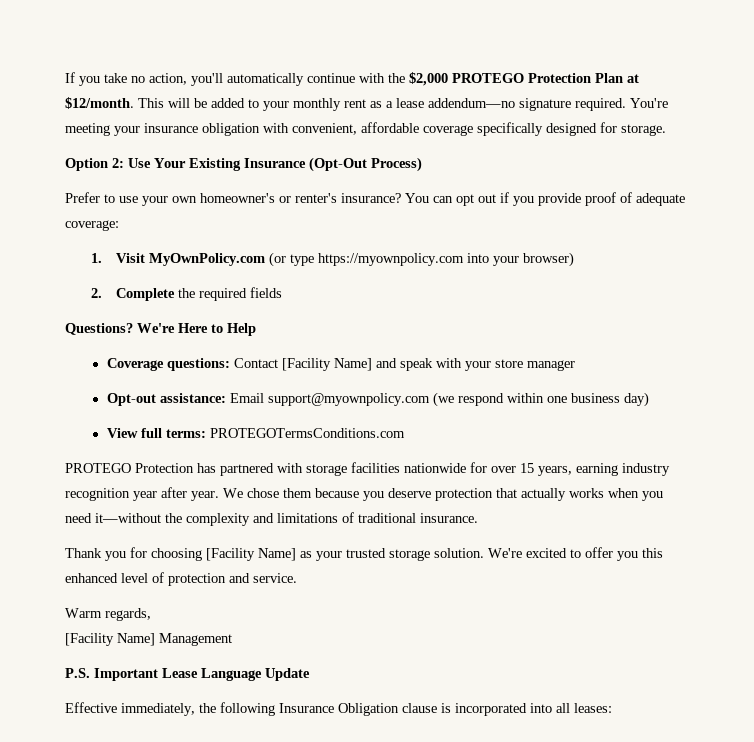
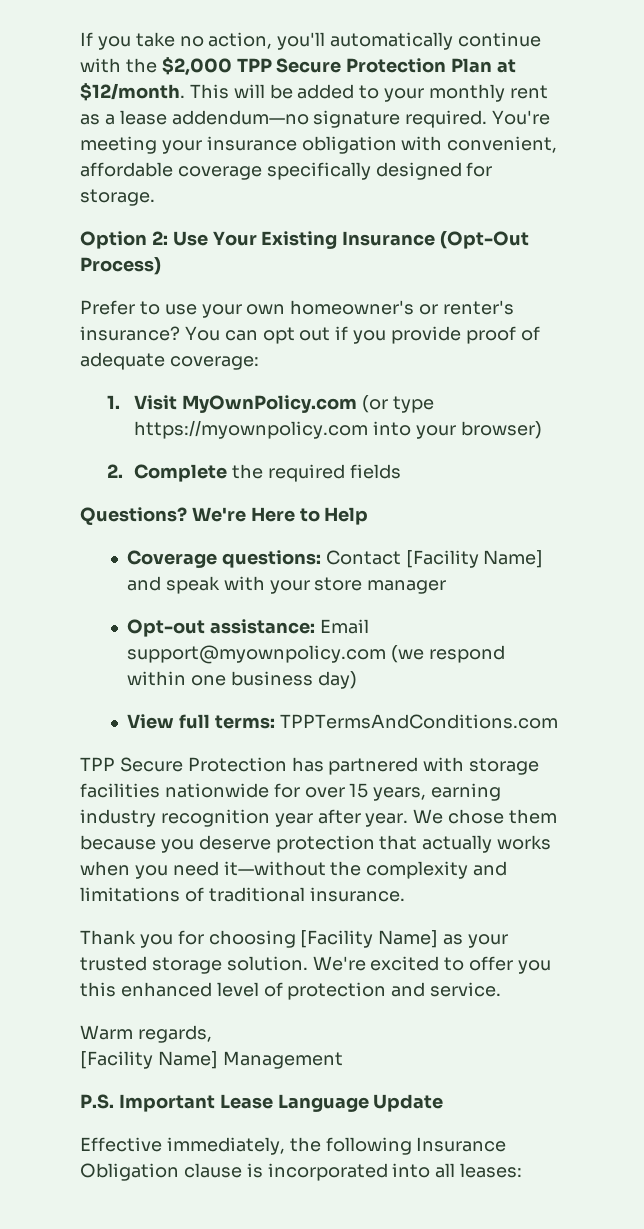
- If you take no action, you'll automatically continue with the $2,000 PROTEGO Protection Plan at $12/month.
+ If you take no action, you'll automatically continue with the $2,000 TPP Secure Protection Plan at $12/month.
- View full terms: PROTEGOTermsConditions.com
- PROTEGO Protection has partnered with storage facilities nationwide for over 15 years, earning industry recognition year after year.
+ View full terms: TPPTermsAndConditions.com
+ TPP Secure Protection has partnered with storage facilities nationwide for over 15 years, earning industry recognition year after year.

